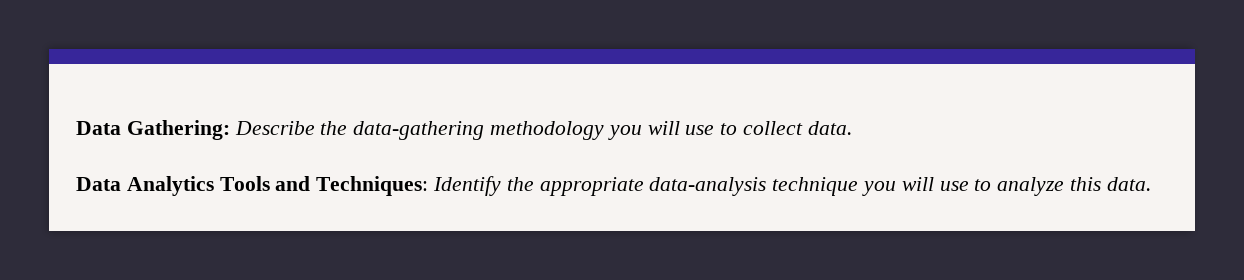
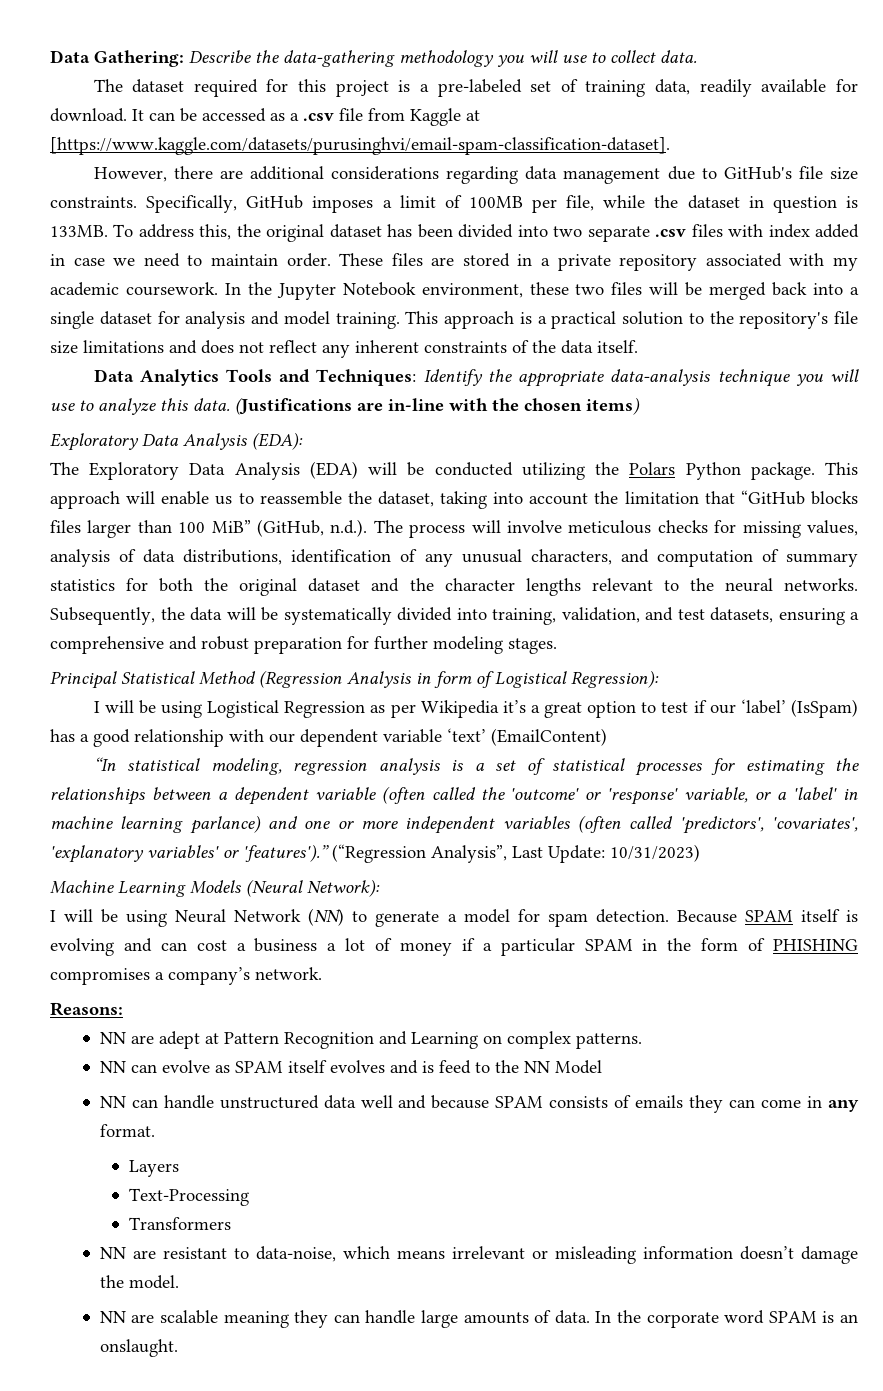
+ The dataset required for this project is a pre-labeled set of training data, readily available for download. It can be accessed as a .csv file from Kaggle at [https://www.kaggle.com/datasets/purusinghvi/email-spam-classification-dataset].
+ However, there are additional considerations regarding data management due to GitHub's file size constraints. Specifically, GitHub imposes a limit of 100MB per file, while the dataset in question is 133MB. To address this, the original dataset has been divided into two separate .csv files with index added in case we need to maintain order. These files are stored in a private repository associated with my academic coursework. In the Jupyter Notebook environment, these two files will be merged back into a single dataset for analysis and model training. This approach is a practical solution to the repository's file size limitations and does not reflect any inherent constraints of the data itself.
+ (Justifications are in-line with the chosen items)
+ Exploratory Data Analysis (EDA):
+ The Exploratory Data Analysis (EDA) will be conducted utilizing the Polars Python package. This approach will enable us to reassemble the dataset, taking into account the limitation that “GitHub blocks files larger than 100 MiB” (GitHub, n.d.). The process will involve meticulous checks for missing values, analysis of data distributions, identification of any unusual characters, and computation of summary statistics for both the original dataset and the character lengths relevant to the neural networks. Subsequently, the data will be systematically divided into training, validation, and test datasets, ensuring a comprehensive and robust preparation for further modeling stages.
+ Principal Statistical Method (Regression Analysis in form of Logistical Regression):
+ I will be using Logistical Regression as per Wikipedia it’s a great option to test if our ‘label’ (IsSpam) has a good relationship with our dependent variable ‘text’ (EmailContent)
+ “In statistical modeling, regression analysis is a set of statistical processes for estimating the relationships between a dependent variable (often called the 'outcome' or 'response' variable, or a 'label' in machine learning parlance) and one or more independent variables (often called 'predictors', 'covariates', 'explanatory variables' or 'features').” (“Regression Analysis”, Last Update: 10/31/2023)
+ Machine Learning Models (Neural Network):
+ I will be using Neural Network (NN) to generate a model for spam detection. Because SPAM itself is evolving and can cost a business a lot of money if a particular SPAM in the form of PHISHING compromises a company’s network.
+ Reasons:
+ NN are adept at Pattern Recognition and Learning on complex patterns.
+ NN can evolve as SPAM itself evolves and is feed to the NN Model
+ NN can handle unstructured data well and because SPAM consists of emails they can come in any format.
+ Layers
+ Text-Processing
+ Transformers
+ NN are resistant to data-noise, which means irrelevant or misleading information doesn’t damage the model.
+ NN are scalable meaning they can handle large amounts of data. In the corporate word SPAM is an onslaught.

